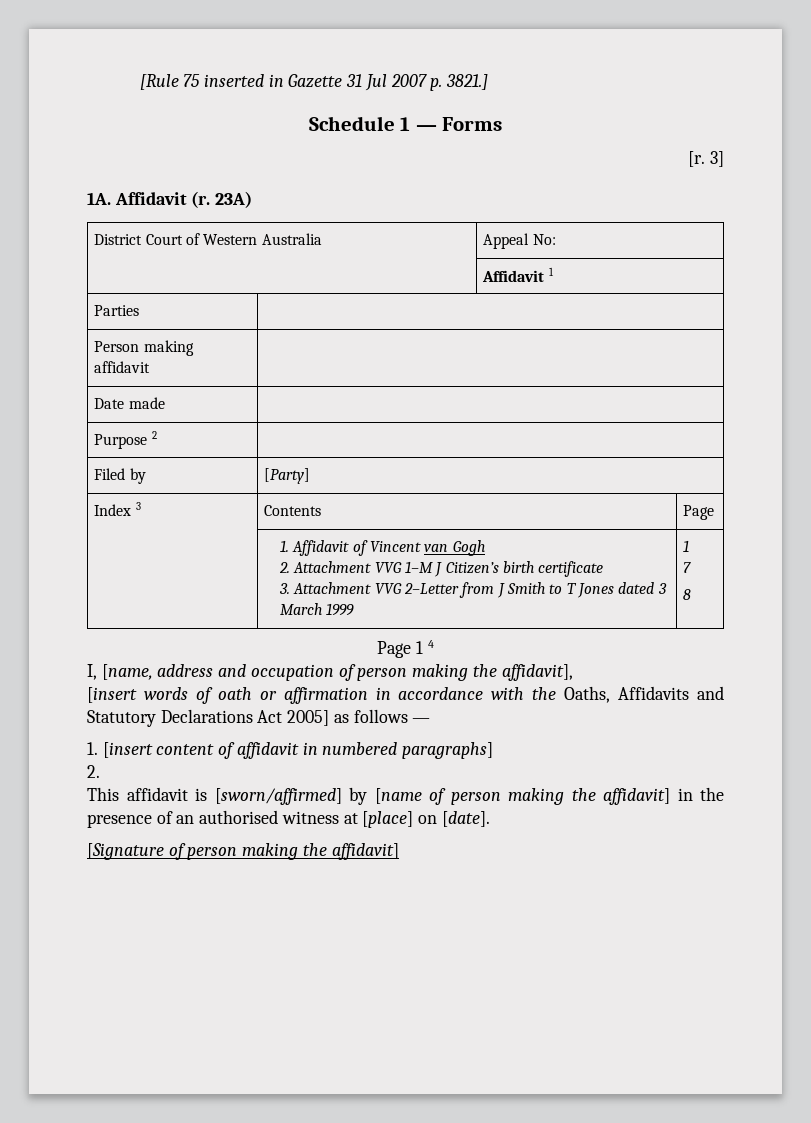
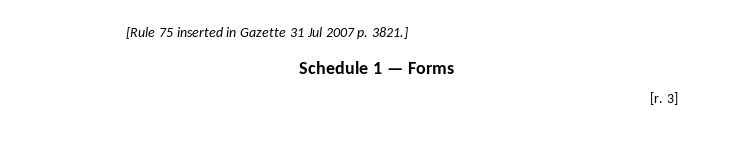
- 1A. Affidavit (r. 23A)
- District Court of Western Australia | Appeal No:
- | Affidavit 1
- Parties |
- Person making affidavit |
- Date made |
- Purpose 2 |
- Filed by | [Party]
- Index 3 | Contents | Page
- | 1. Affidavit of Vincent van Gogh
- 2. Attachment VVG 1–M J Citizen’s birth certificate
- 3. Attachment VVG 2–Letter from J Smith to T Jones dated 3 March 1999 | 1
- 7
- 8
- Page 1 4
- I, [name, address and occupation of person making the affidavit],
- [insert words of oath or affirmation in accordance with the Oaths, Affidavits and Statutory Declarations Act 2005] as follows —
- 1. [insert content of affidavit in numbered paragraphs]
- 2.
- This affidavit is [sworn/affirmed] by [name of person making the affidavit] in the presence of an authorised witness at [place] on [date].
- [Signature of person making the affidavit]

